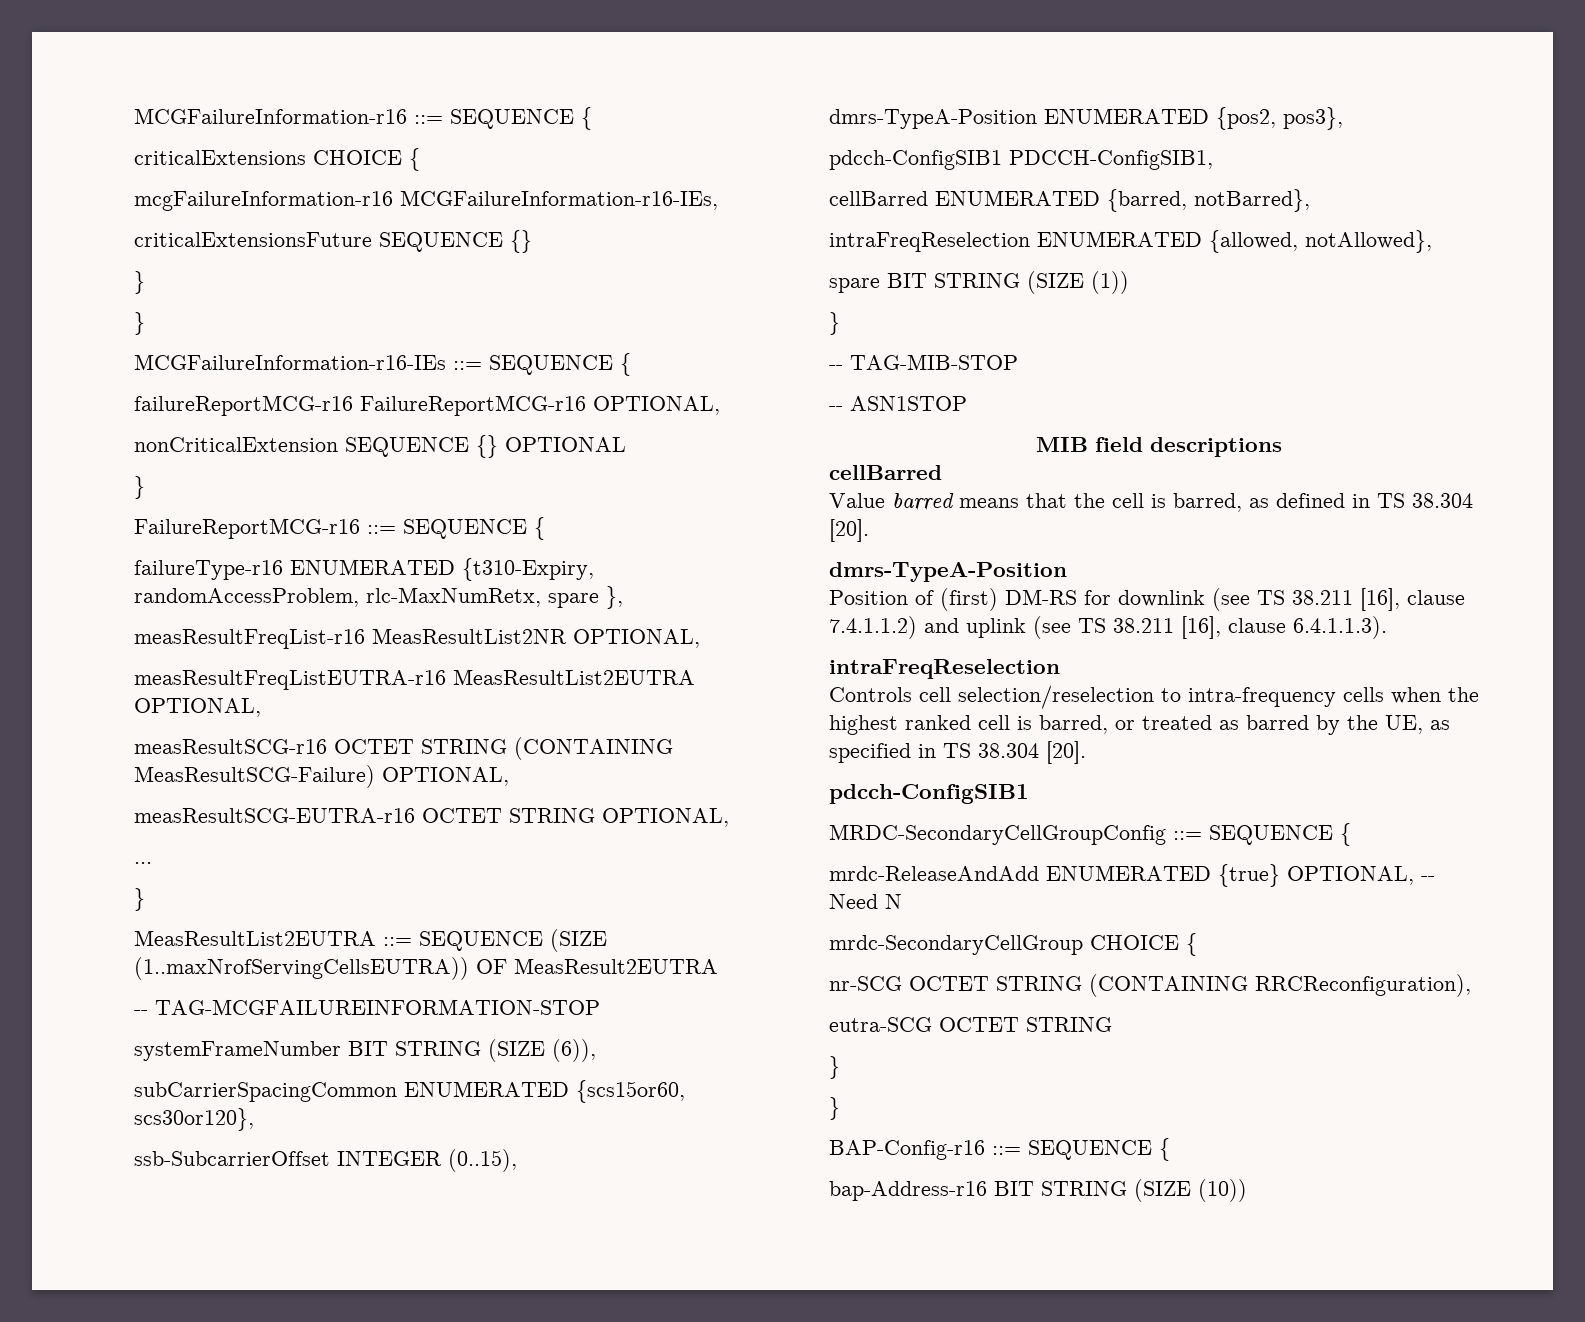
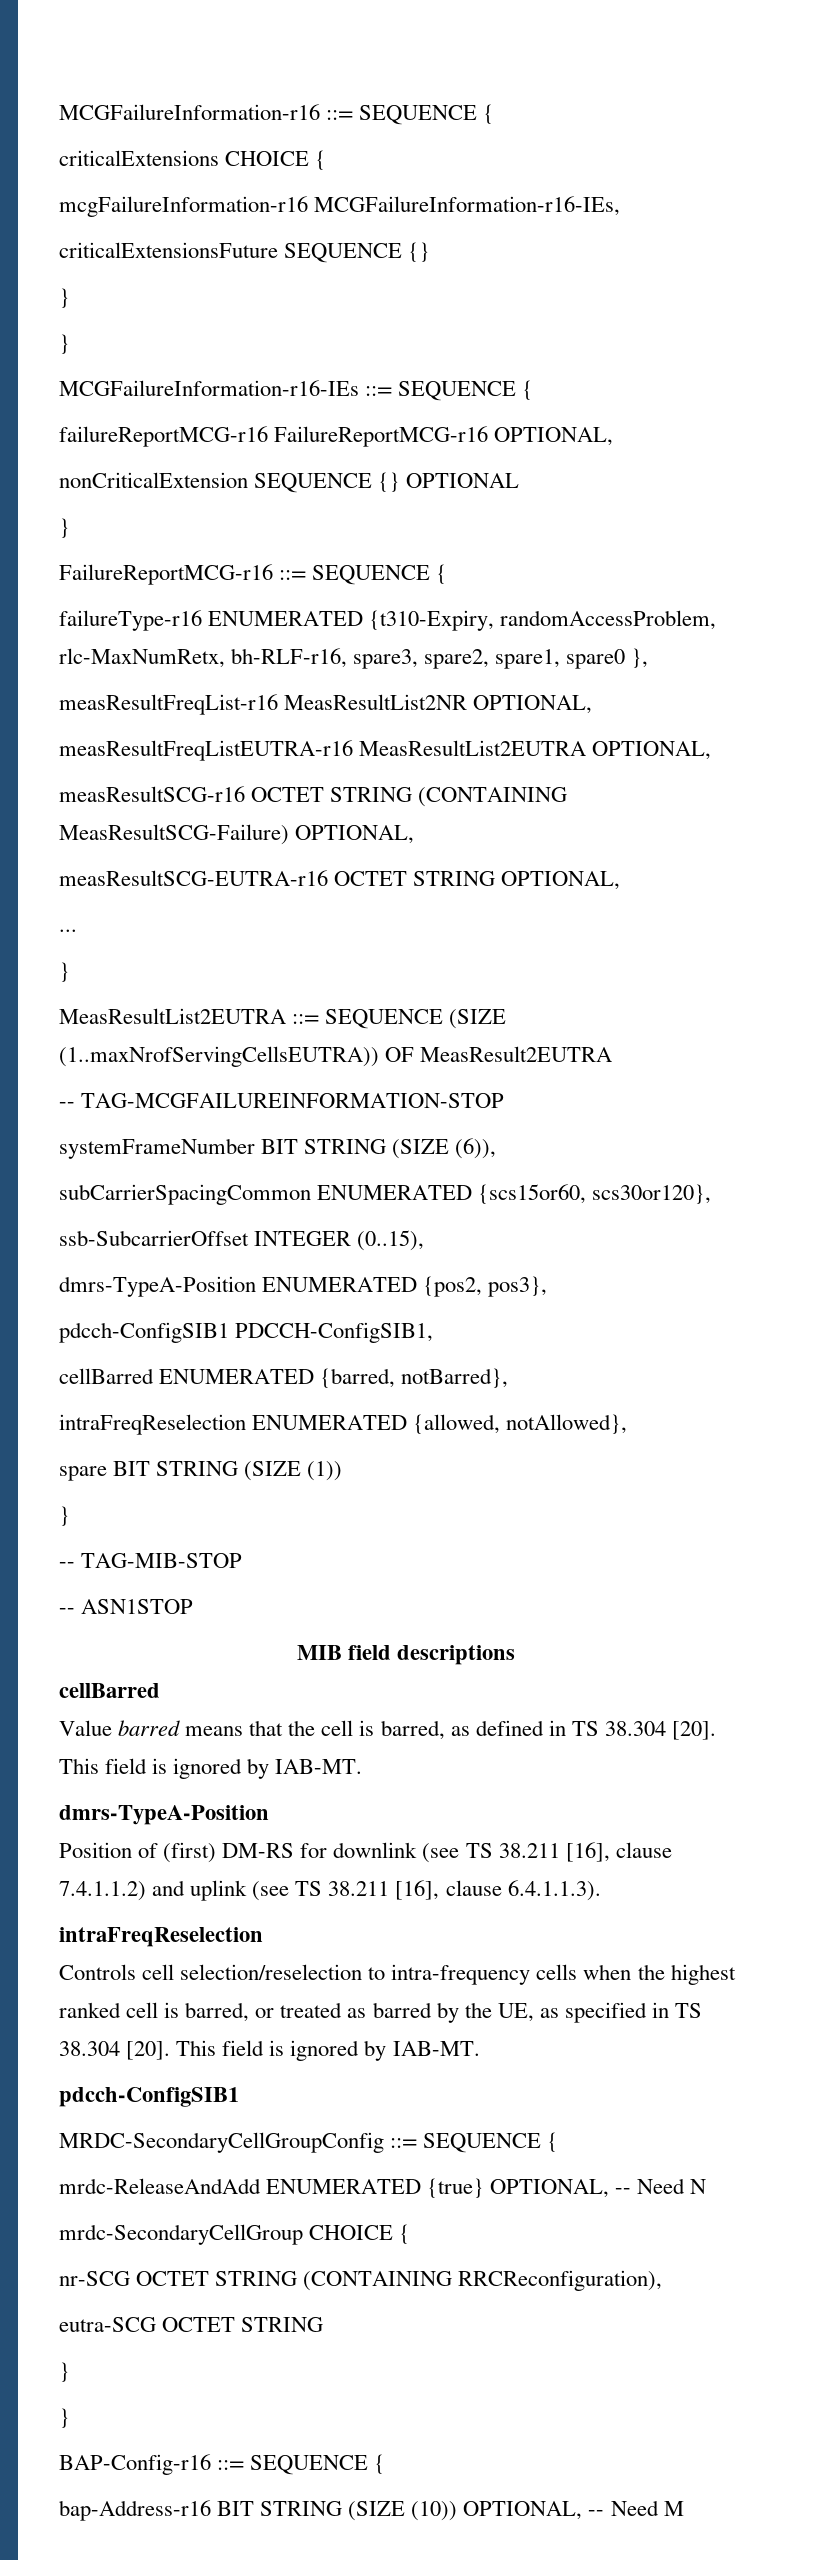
- failureType-r16 ENUMERATED {t310-Expiry, randomAccessProblem, rlc-MaxNumRetx, spare },
+ failureType-r16 ENUMERATED {t310-Expiry, randomAccessProblem, rlc-MaxNumRetx, bh-RLF-r16, spare3, spare2, spare1, spare0 },
- Value barred means that the cell is barred, as defined in TS 38.304 [20].
+ Value barred means that the cell is barred, as defined in TS 38.304 [20]. This field is ignored by IAB-MT.
- Controls cell selection/reselection to intra-frequency cells when the highest ranked cell is barred, or treated as barred by the UE, as specified in TS 38.304 [20].
+ Controls cell selection/reselection to intra-frequency cells when the highest ranked cell is barred, or treated as barred by the UE, as specified in TS 38.304 [20]. This field is ignored by IAB-MT.
- bap-Address-r16 BIT STRING (SIZE (10))
+ bap-Address-r16 BIT STRING (SIZE (10)) OPTIONAL, -- Need M

